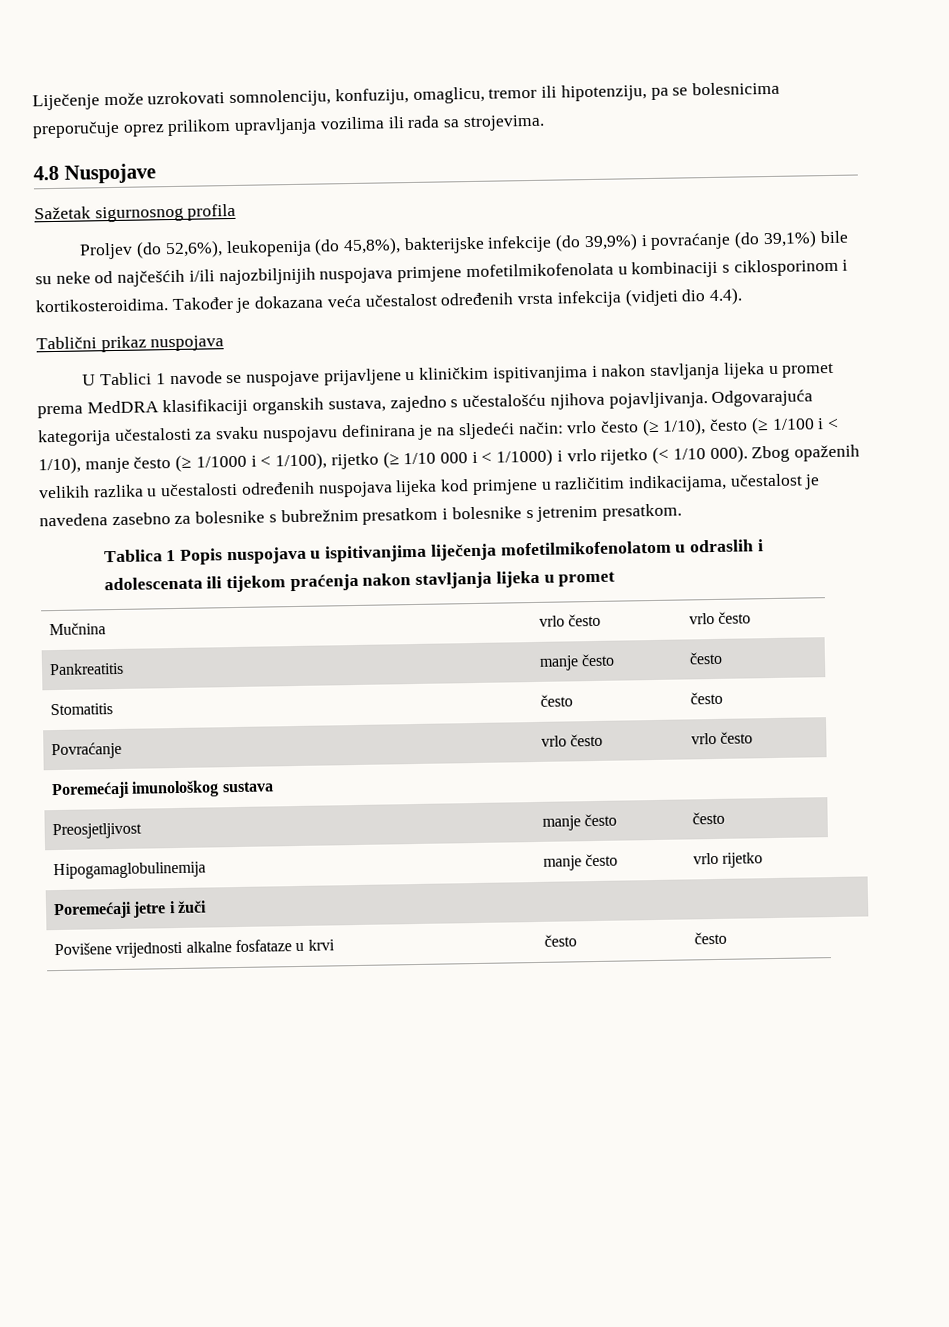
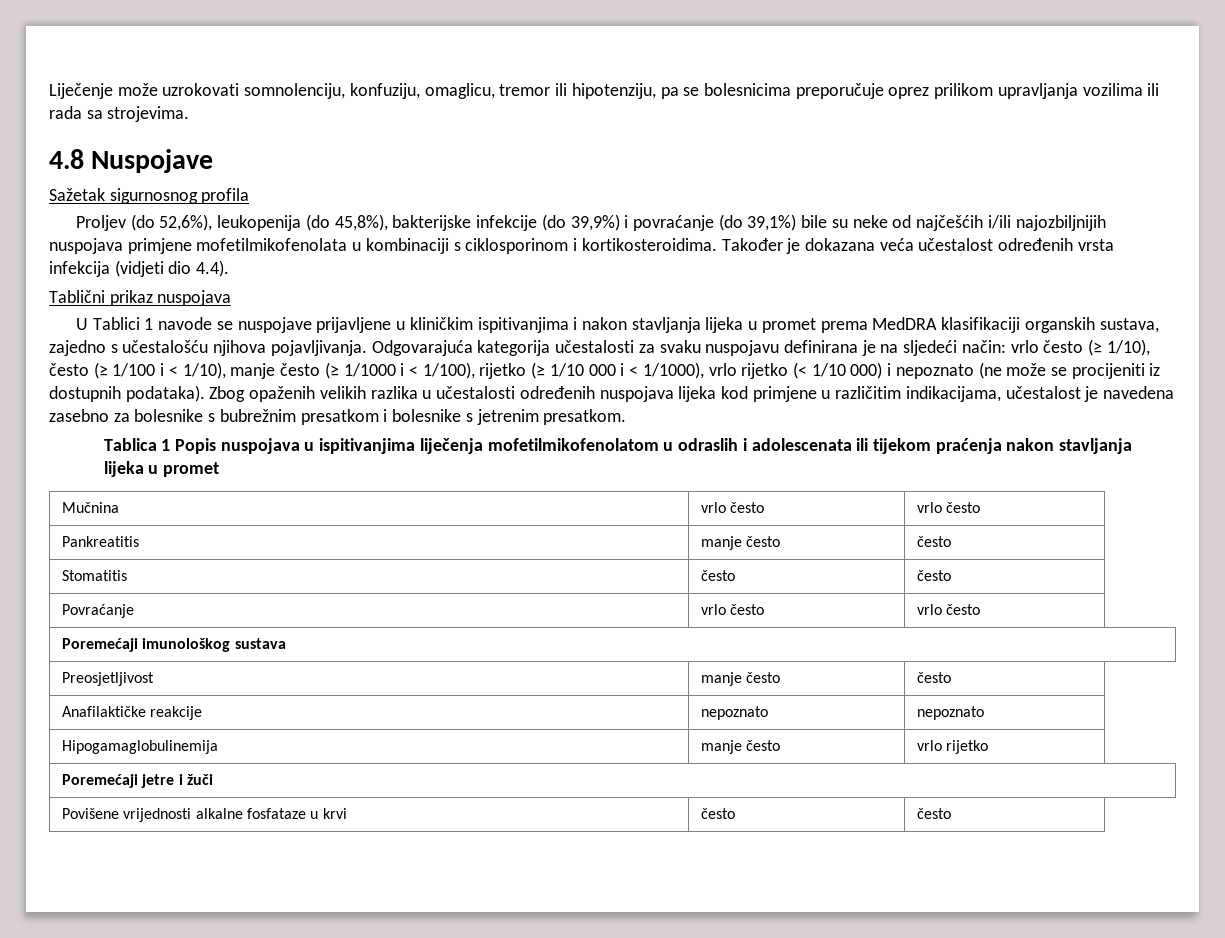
- Odgovarajuća kategorija učestalosti za svaku nuspojavu definirana je na sljedeći način: vrlo često (≥ 1/10), često (≥ 1/100 i < 1/10), manje često (≥ 1/1000 i < 1/100), rijetko (≥ 1/10 000 i < 1/1000) i vrlo rijetko (< 1/10 000).
+ Odgovarajuća kategorija učestalosti za svaku nuspojavu definirana je na sljedeći način: vrlo često (≥ 1/10), često (≥ 1/100 i < 1/10), manje često (≥ 1/1000 i < 1/100), rijetko (≥ 1/10 000 i < 1/1000), vrlo rijetko (< 1/10 000) i nepoznato (ne može se procijeniti iz dostupnih podataka).
+ Anafilaktičke reakcije | nepoznato | nepoznato

